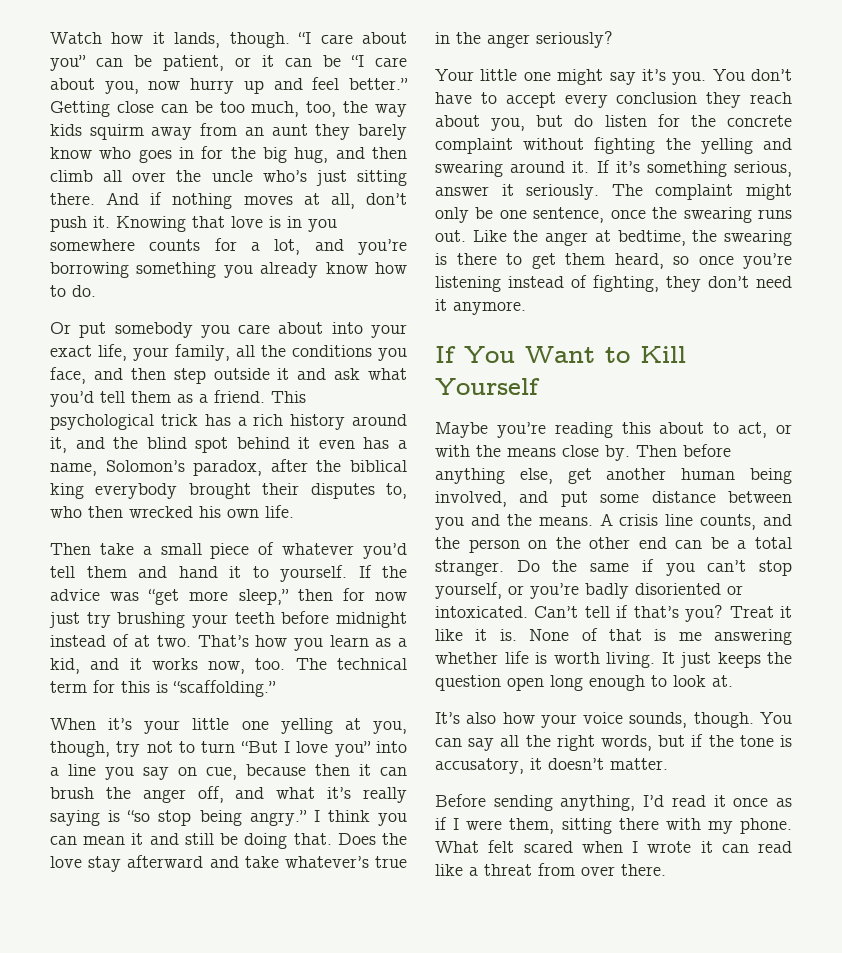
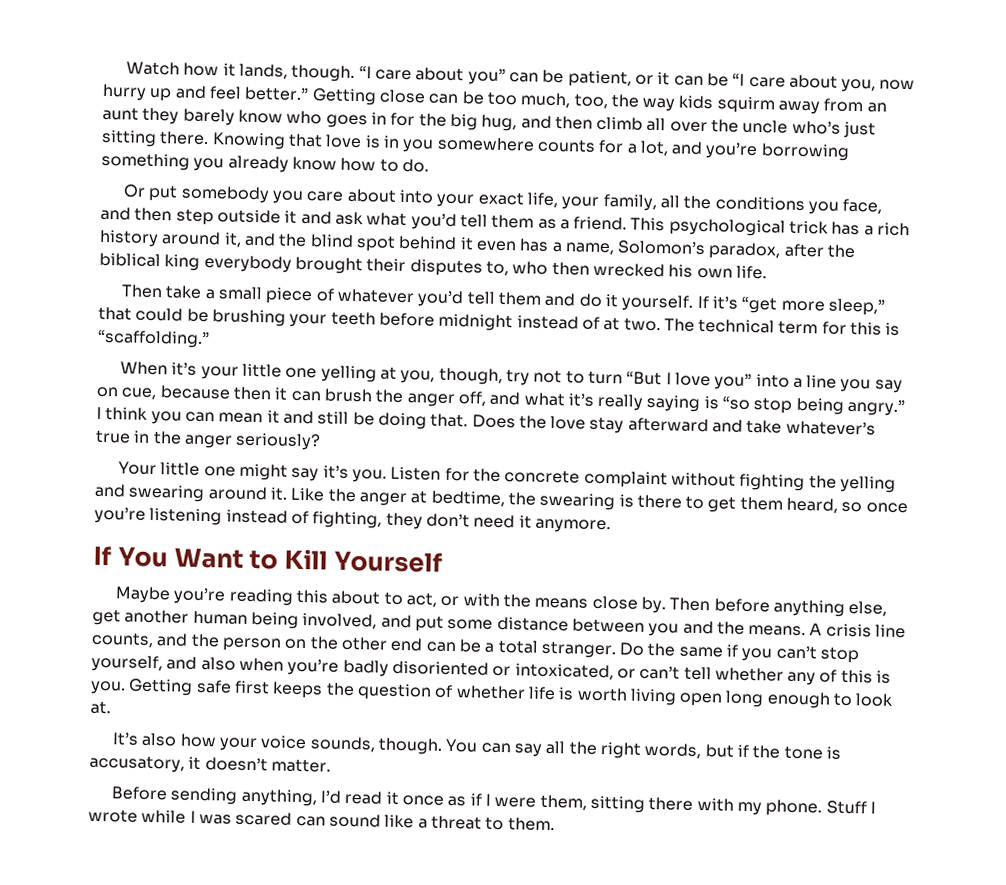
- And if nothing moves at all, don’t push it.
- Then take a small piece of whatever you’d tell them and hand it to yourself. If the advice was “get more sleep,” then for now just try brushing your teeth before midnight instead of at two.
+ Then take a small piece of whatever you’d tell them and do it yourself. If it’s “get more sleep,” that could be brushing your teeth before midnight instead of at two.
- That’s how you learn as a kid, and it works now, too.
- You don’t have to accept every conclusion they reach about you, but do listen for the concrete complaint without fighting the yelling and swearing around it.
+ Listen for the concrete complaint without fighting the yelling and swearing around it.
- If it’s something serious, answer it seriously. The complaint might only be one sentence, once the swearing runs out.
- Do the same if you can’t stop yourself, or you’re badly disoriented or intoxicated. Can’t tell if that’s you? Treat it like it is. None of that is me answering whether life is worth living. It just keeps the question open long enough to look at.
+ Do the same if you can’t stop yourself, and also when you’re badly disoriented or intoxicated, or can’t tell whether any of this is you. Getting safe first keeps the question of whether life is worth living open long enough to look at.
- What felt scared when I wrote it can read like a threat from over there.
+ Stuff I wrote while I was scared can sound like a threat to them.

